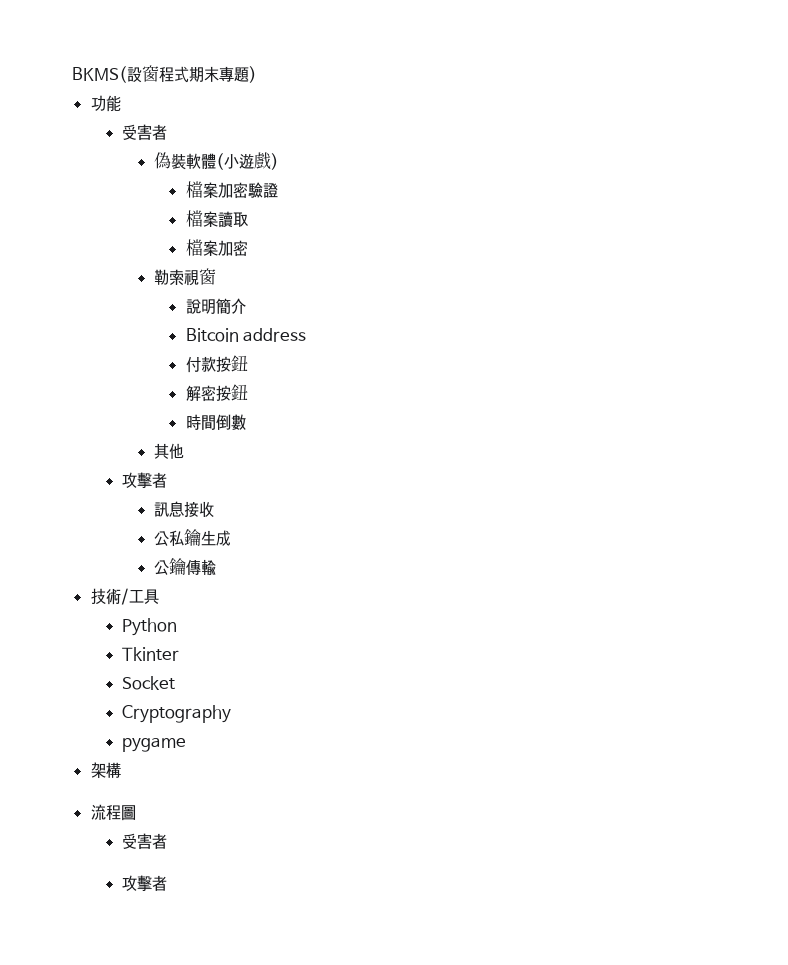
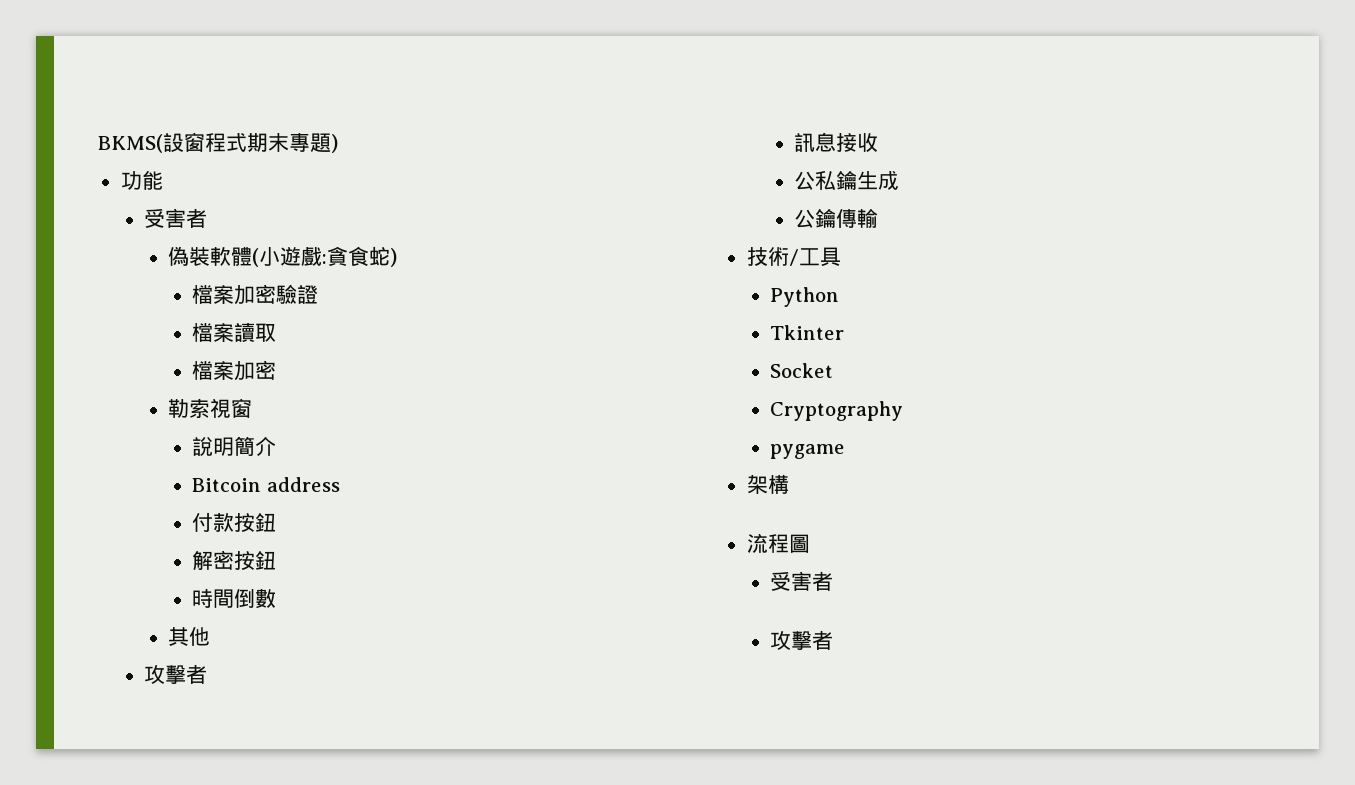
- 偽裝軟體(小遊戲)
+ 偽裝軟體(小遊戲:貪食蛇)

